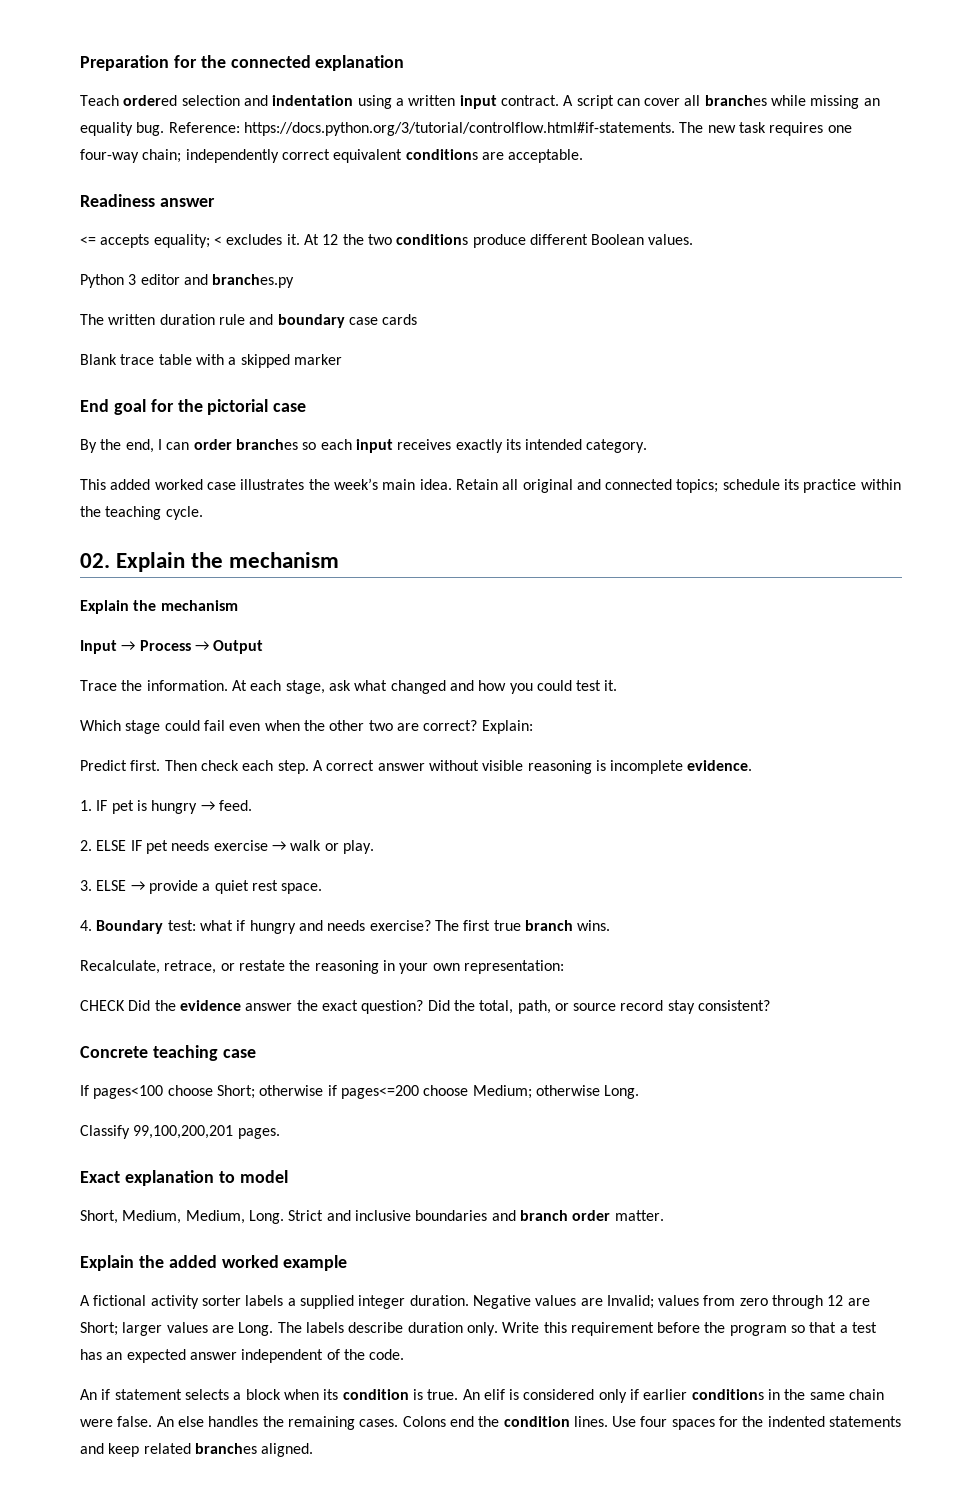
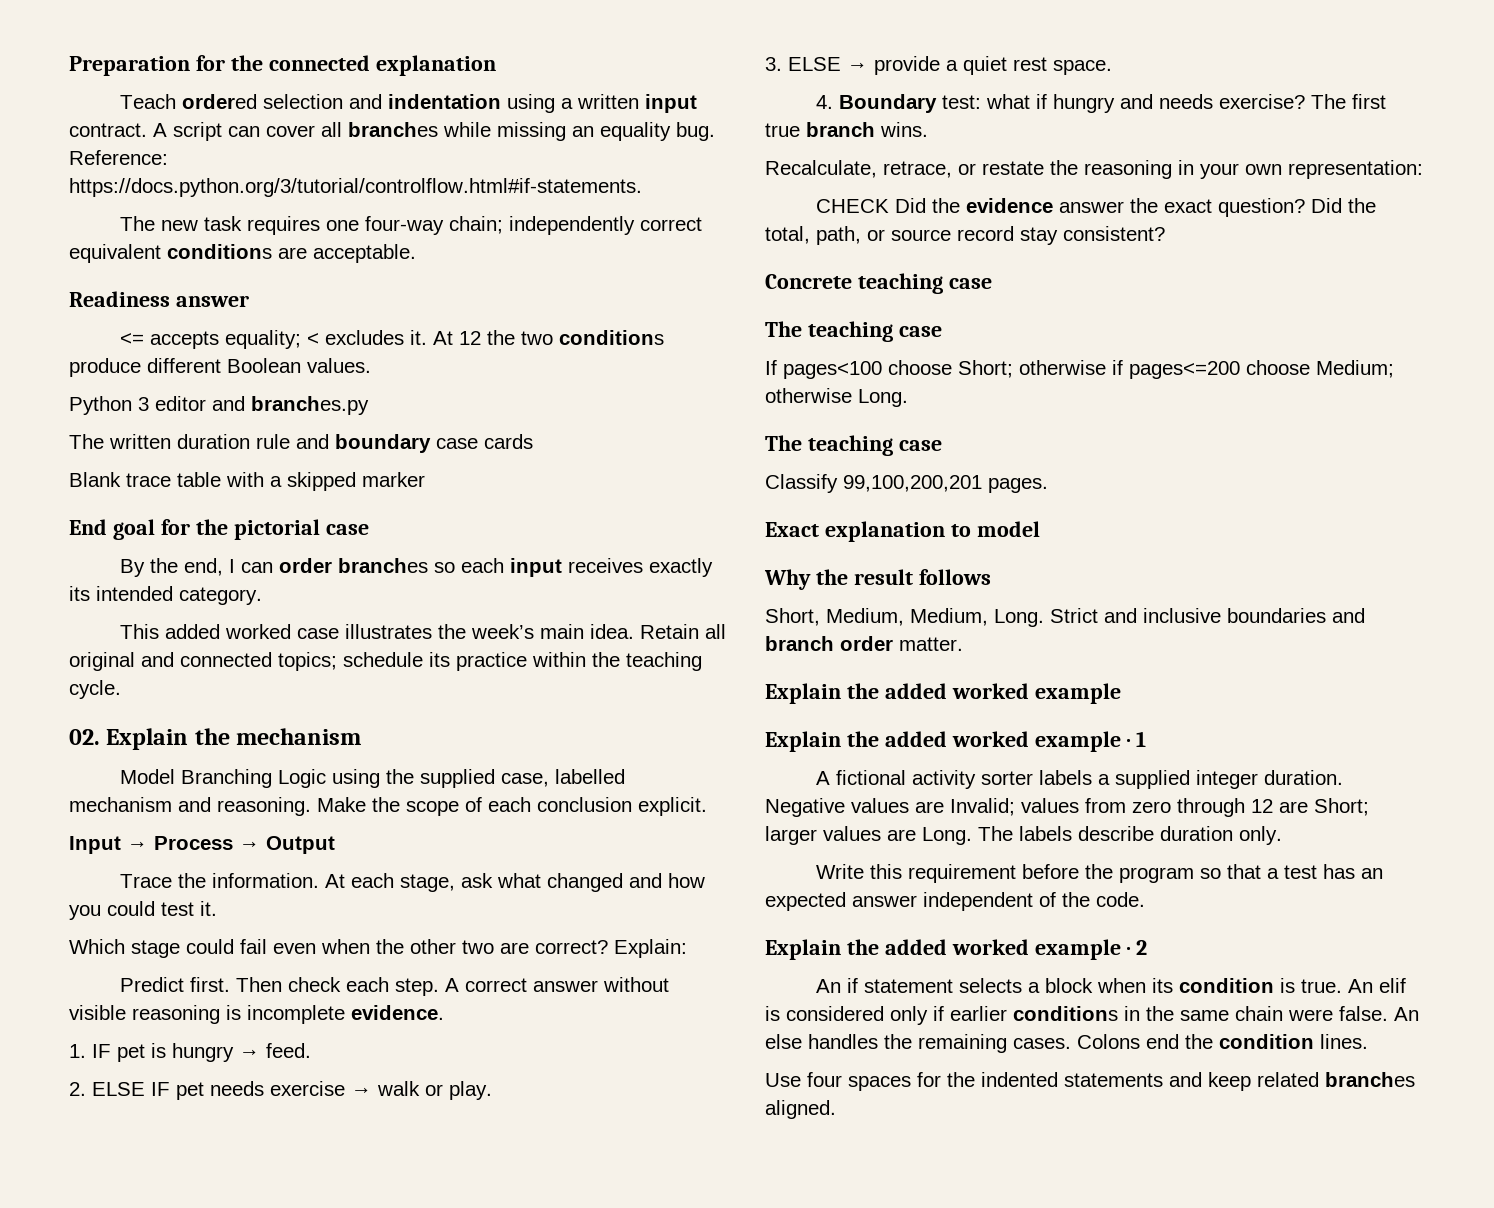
- Reference: https://docs.python.org/3/tutorial/controlflow.html#if-statements. The new task requires one four-way chain; independently correct equivalent conditions are acceptable.
+ Reference: https://docs.python.org/3/tutorial/controlflow.html#if-statements.
+ The new task requires one four-way chain; independently correct equivalent conditions are acceptable.
  02. Explain the mechanism
- Explain the mechanism
+ Model Branching Logic using the supplied case, labelled mechanism and reasoning. Make the scope of each conclusion explicit.
  Concrete teaching case
+ The teaching case
  If pages<100 choose Short; otherwise if pages<=200 choose Medium; otherwise Long.
+ The teaching case
+ Why the result follows
+ Explain the added worked example · 1
- The labels describe duration only. Write this requirement before the program so that a test has an expected answer independent of the code.
+ The labels describe duration only.
+ Write this requirement before the program so that a test has an expected answer independent of the code.
+ Explain the added worked example · 2
- Colons end the condition lines. Use four spaces for the indented statements and keep related branches aligned.
+ Colons end the condition lines.
+ Use four spaces for the indented statements and keep related branches aligned.

